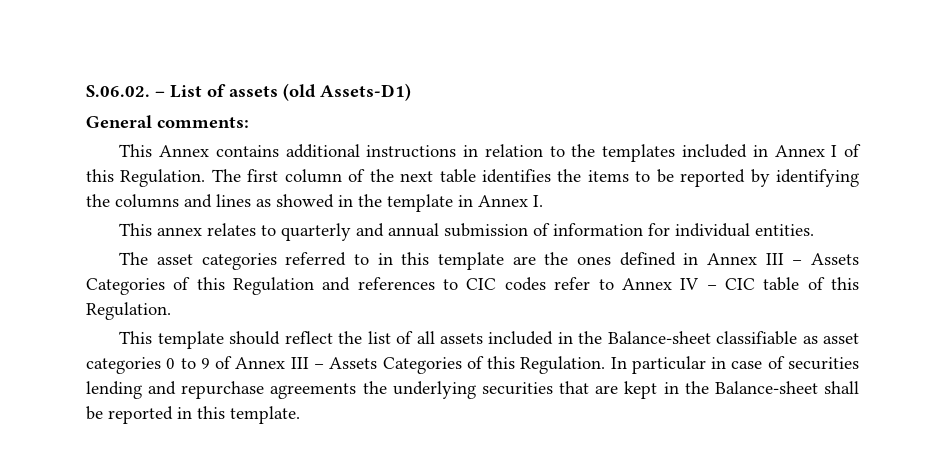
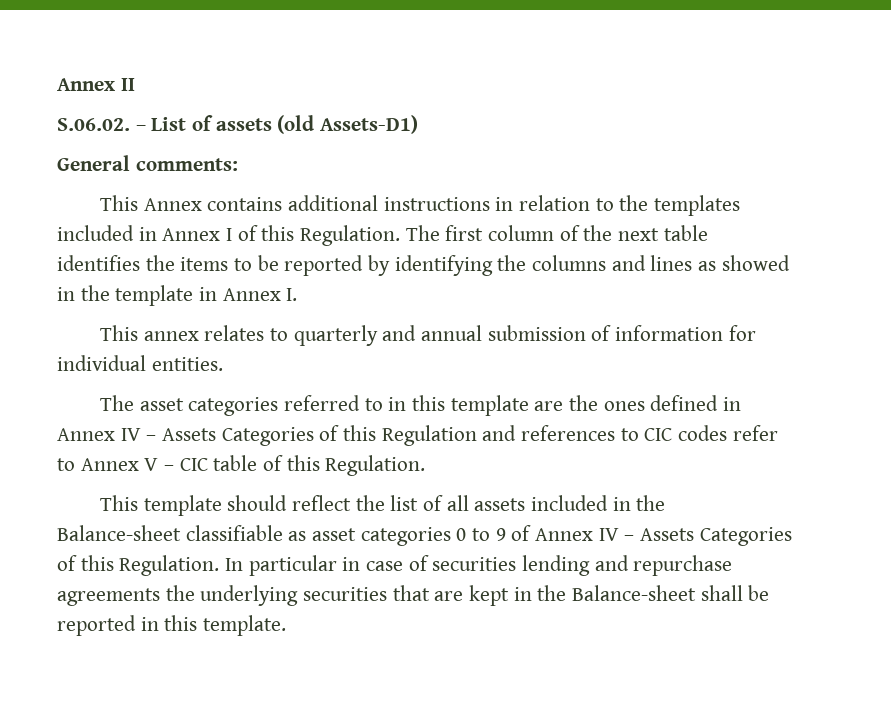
+ Annex II
- The asset categories referred to in this template are the ones defined in Annex III – Assets Categories of this Regulation and references to CIC codes refer to Annex IV – CIC table of this Regulation.
+ The asset categories referred to in this template are the ones defined in Annex IV – Assets Categories of this Regulation and references to CIC codes refer to Annex V – CIC table of this Regulation.
- This template should reflect the list of all assets included in the Balance-sheet classifiable as asset categories 0 to 9 of Annex III – Assets Categories of this Regulation.
+ This template should reflect the list of all assets included in the Balance-sheet classifiable as asset categories 0 to 9 of Annex IV – Assets Categories of this Regulation.

